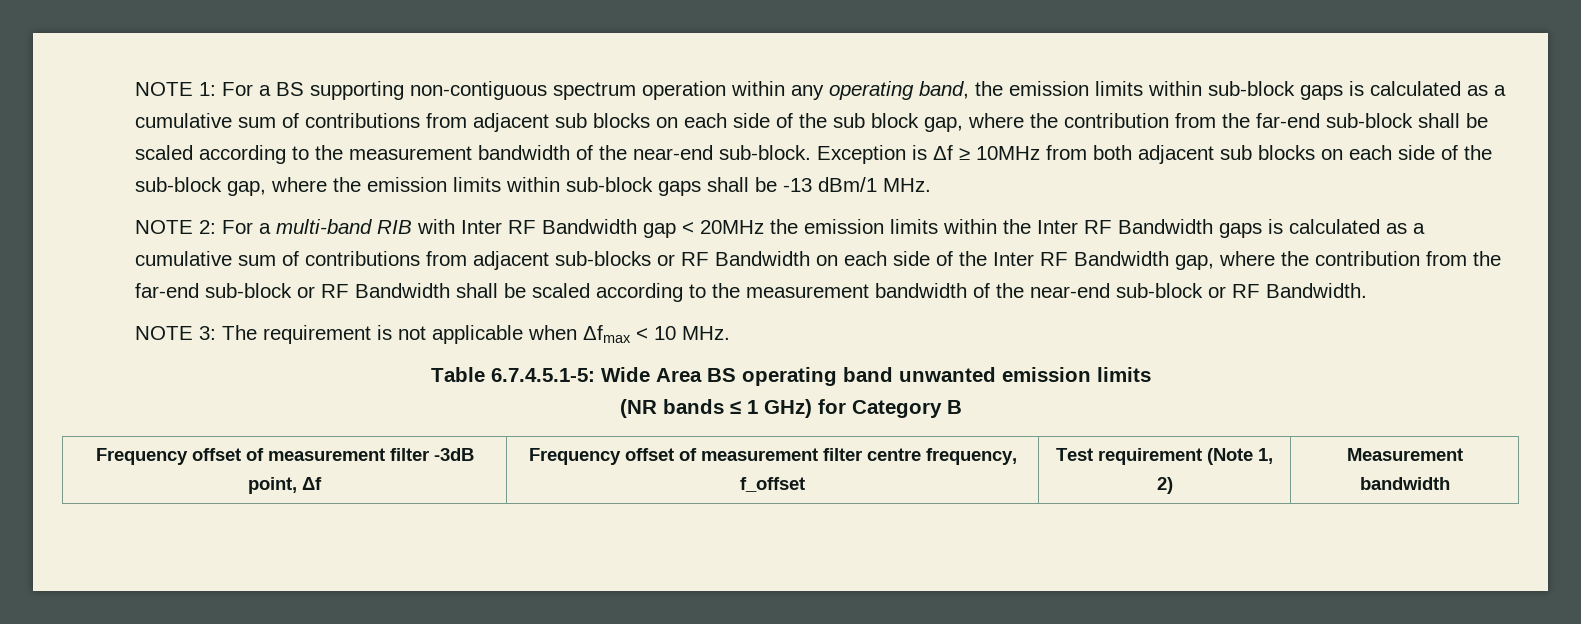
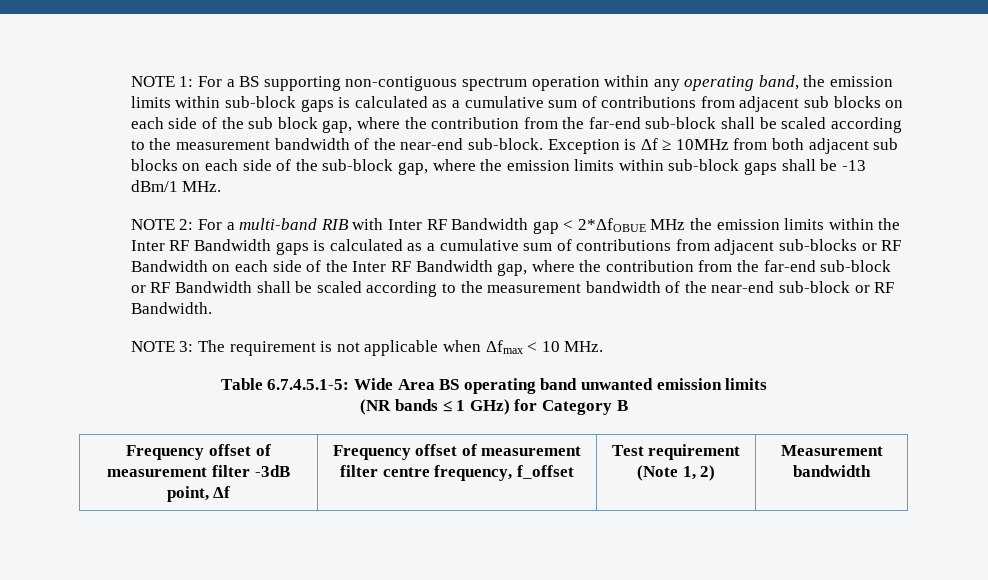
- For a multi-band RIB with Inter RF Bandwidth gap < 20MHz the emission limits within the Inter RF Bandwidth gaps is calculated as a cumulative sum of contributions from adjacent sub-blocks or RF Bandwidth on each side of the Inter RF Bandwidth gap, where the contribution from the far-end sub-block or RF Bandwidth shall be scaled according to the measurement bandwidth of the near-end sub-block or RF Bandwidth.
+ For a multi-band RIB with Inter RF Bandwidth gap < 2*ΔfOBUE MHz the emission limits within the Inter RF Bandwidth gaps is calculated as a cumulative sum of contributions from adjacent sub-blocks or RF Bandwidth on each side of the Inter RF Bandwidth gap, where the contribution from the far-end sub-block or RF Bandwidth shall be scaled according to the measurement bandwidth of the near-end sub-block or RF Bandwidth.

